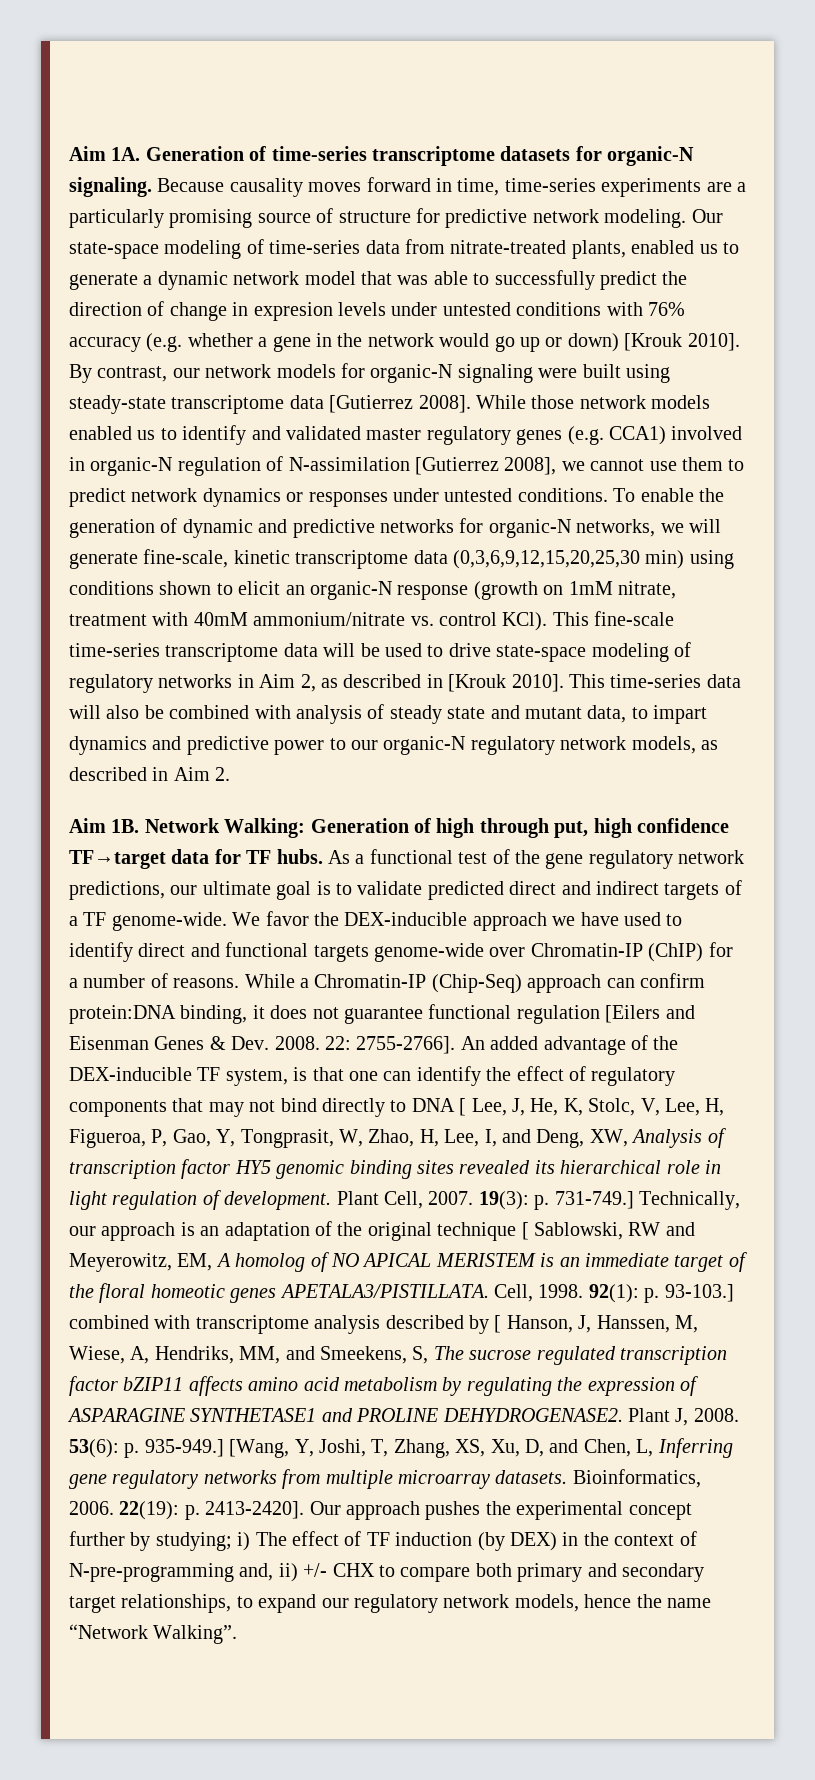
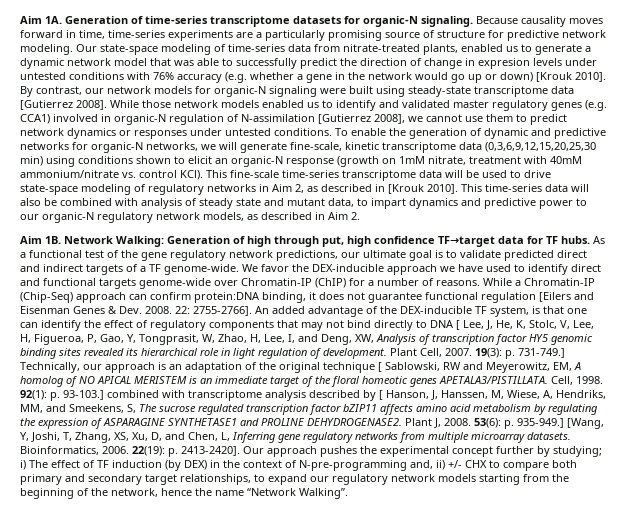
- Our approach pushes the experimental concept further by studying; i) The effect of TF induction (by DEX) in the context of N-pre-programming and, ii) +/- CHX to compare both primary and secondary target relationships, to expand our regulatory network models, hence the name “Network Walking”.
+ Our approach pushes the experimental concept further by studying; i) The effect of TF induction (by DEX) in the context of N-pre-programming and, ii) +/- CHX to compare both primary and secondary target relationships, to expand our regulatory network models starting from the beginning of the network, hence the name “Network Walking”.

